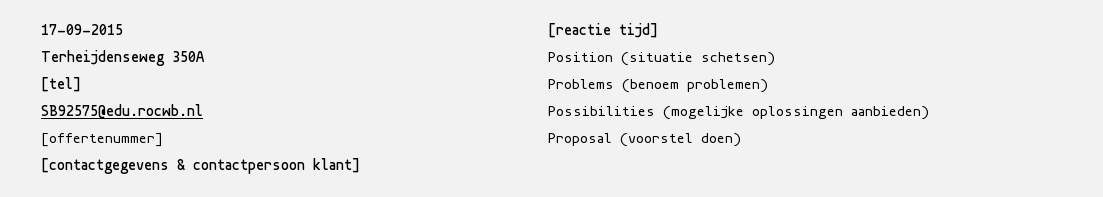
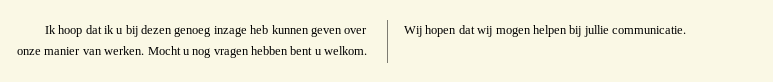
- 17-09-2015
- Terheijdenseweg 350A
- [tel]
- SB92575@edu.rocwb.nl
- [offertenummer]
- [contactgegevens & contactpersoon klant]
- [reactie tijd]
- Position (situatie schetsen)
- Problems (benoem problemen)
- Possibilities (mogelijke oplossingen aanbieden)
- Proposal (voorstel doen)
+ Ik hoop dat ik u bij dezen genoeg inzage heb kunnen geven over onze manier van werken. Mocht u nog vragen hebben bent u welkom. Wij hopen dat wij mogen helpen bij jullie communicatie.

